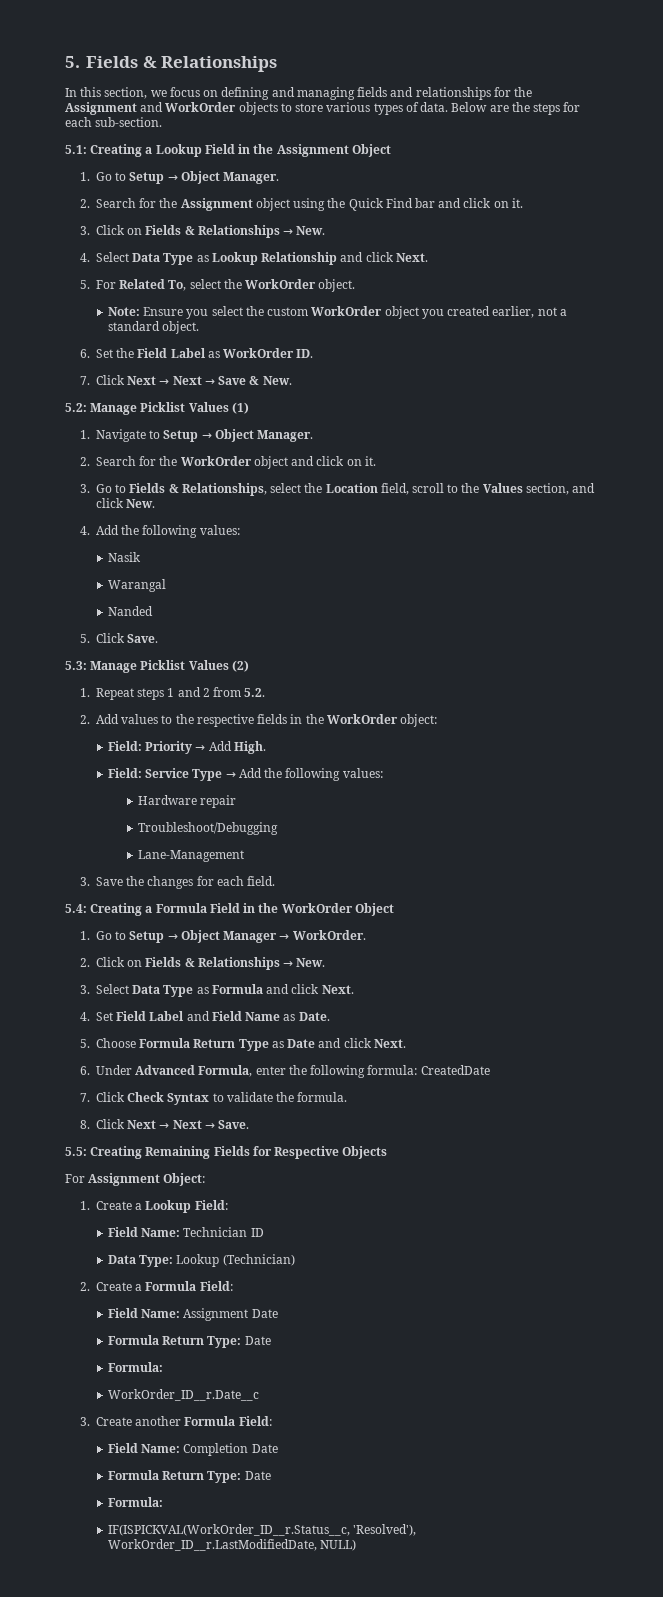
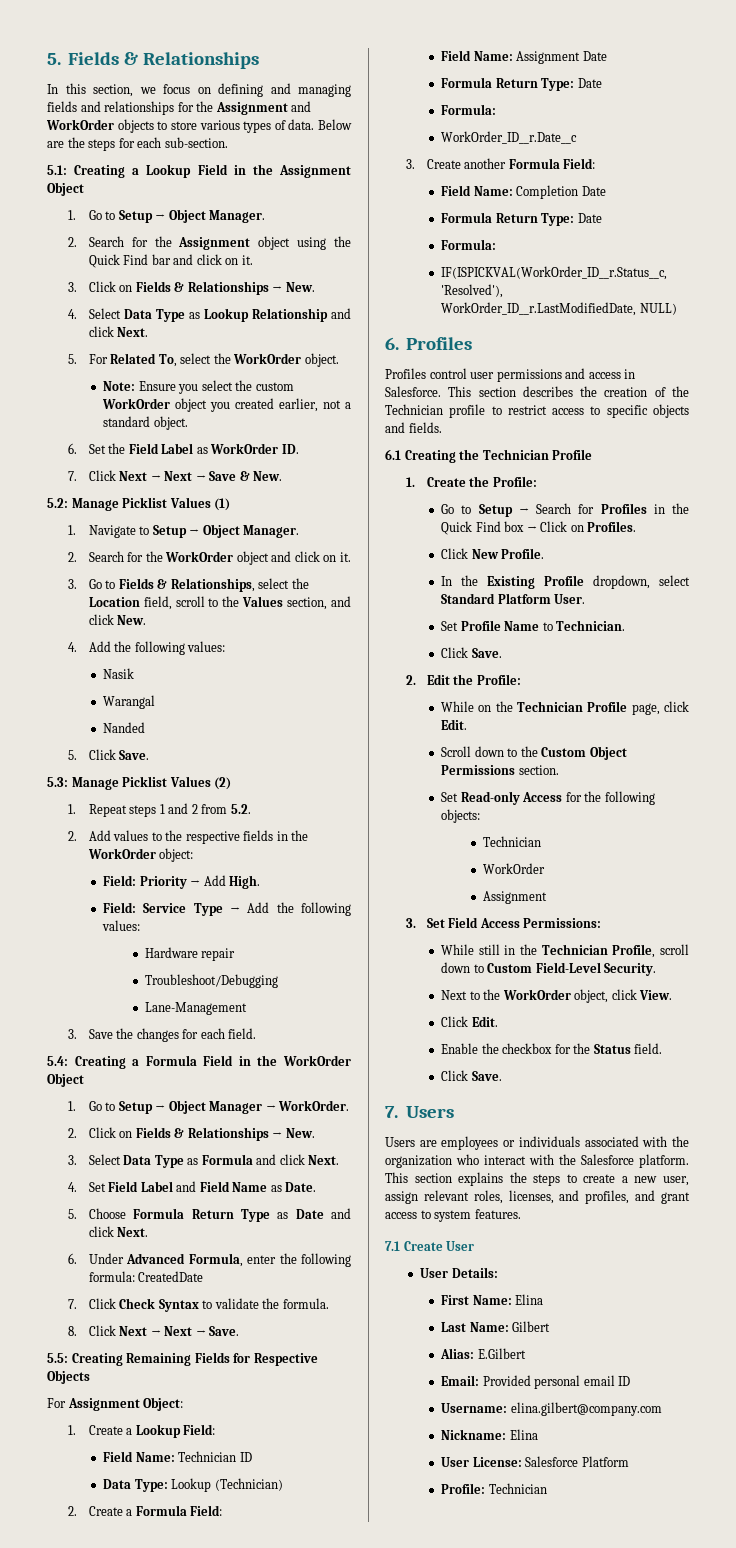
+ 6. Profiles
+ Profiles control user permissions and access in Salesforce. This section describes the creation of the Technician profile to restrict access to specific objects and fields.
+ 6.1 Creating the Technician Profile
+ 1. Create the Profile:
+ Go to Setup → Search for Profiles in the Quick Find box → Click on Profiles.
+ Click New Profile.
+ In the Existing Profile dropdown, select Standard Platform User.
+ Set Profile Name to Technician.
+ Click Save.
+ 2. Edit the Profile:
+ While on the Technician Profile page, click Edit.
+ Scroll down to the Custom Object Permissions section.
+ Set Read-only Access for the following objects:
+ Technician
+ WorkOrder
+ Assignment
+ 3. Set Field Access Permissions:
+ While still in the Technician Profile, scroll down to Custom Field-Level Security.
+ Next to the WorkOrder object, click View.
+ Click Edit.
+ Enable the checkbox for the Status field.
+ Click Save.
+ 7. Users
+ Users are employees or individuals associated with the organization who interact with the Salesforce platform. This section explains the steps to create a new user, assign relevant roles, licenses, and profiles, and grant access to system features.
+ 7.1 Create User
+ User Details:
+ First Name: Elina
+ Last Name: Gilbert
+ Alias: E.Gilbert
+ Email: Provided personal email ID
+ Username: elina.gilbert@company.com
+ Nickname: Elina
+ User License: Salesforce Platform
+ Profile: Technician

